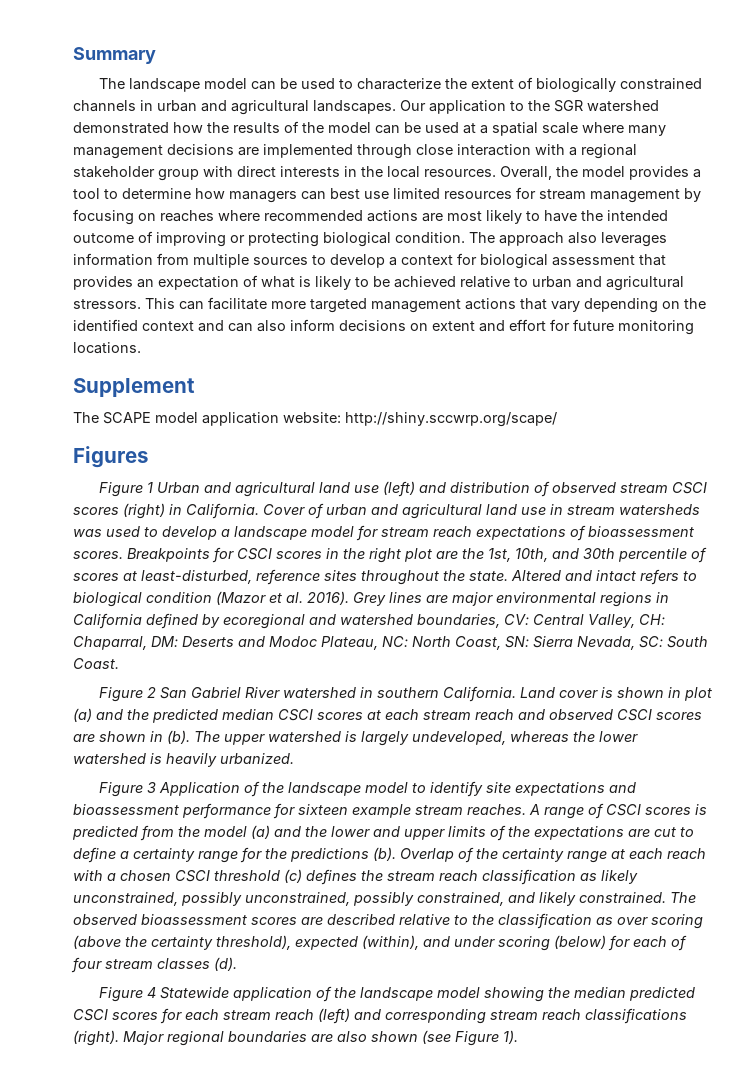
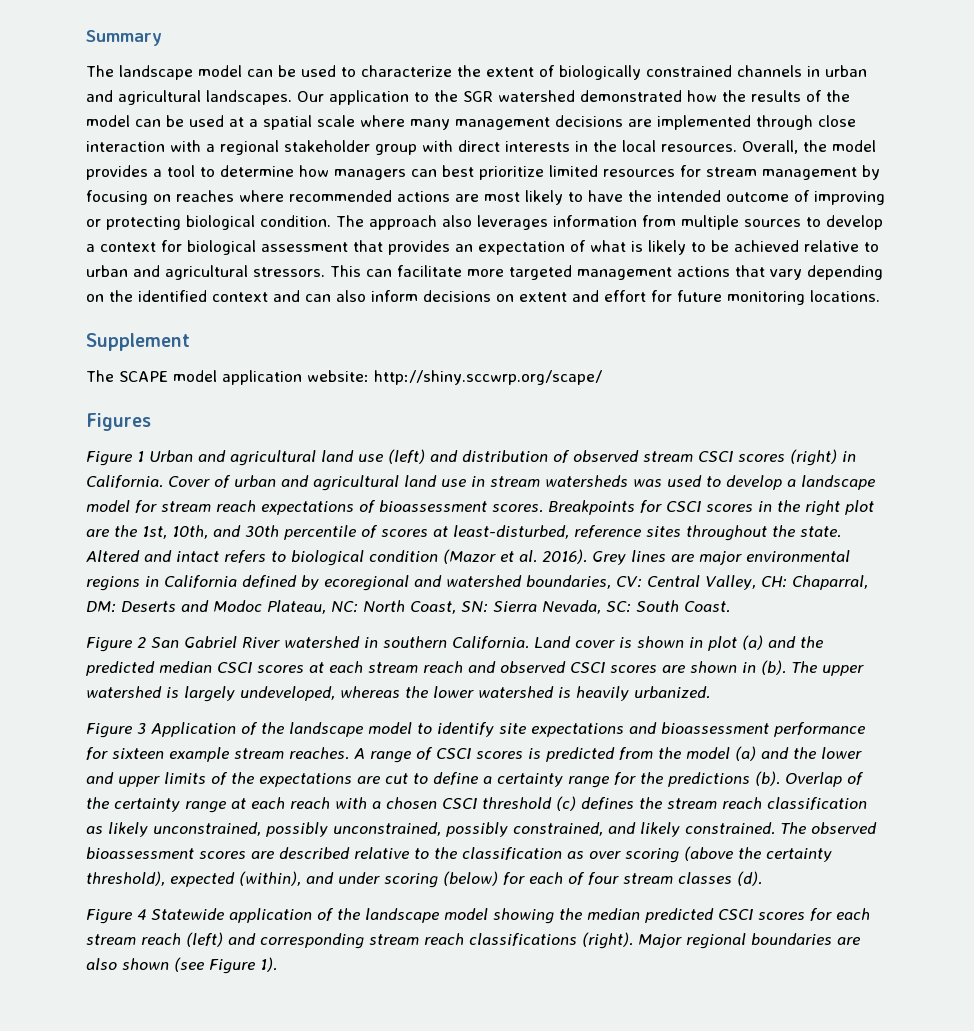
- Overall, the model provides a tool to determine how managers can best use limited resources for stream management by focusing on reaches where recommended actions are most likely to have the intended outcome of improving or protecting biological condition.
+ Overall, the model provides a tool to determine how managers can best prioritize limited resources for stream management by focusing on reaches where recommended actions are most likely to have the intended outcome of improving or protecting biological condition.

